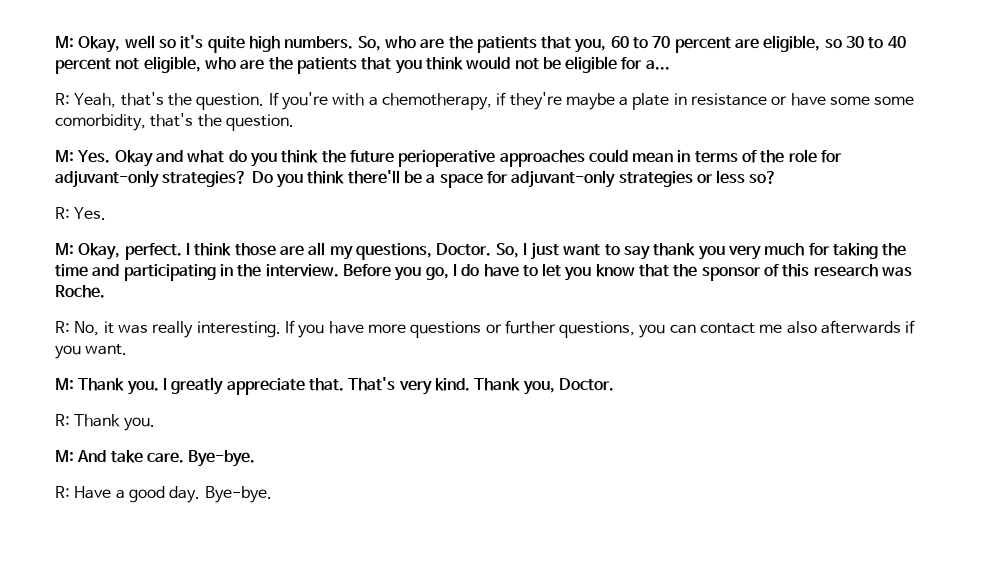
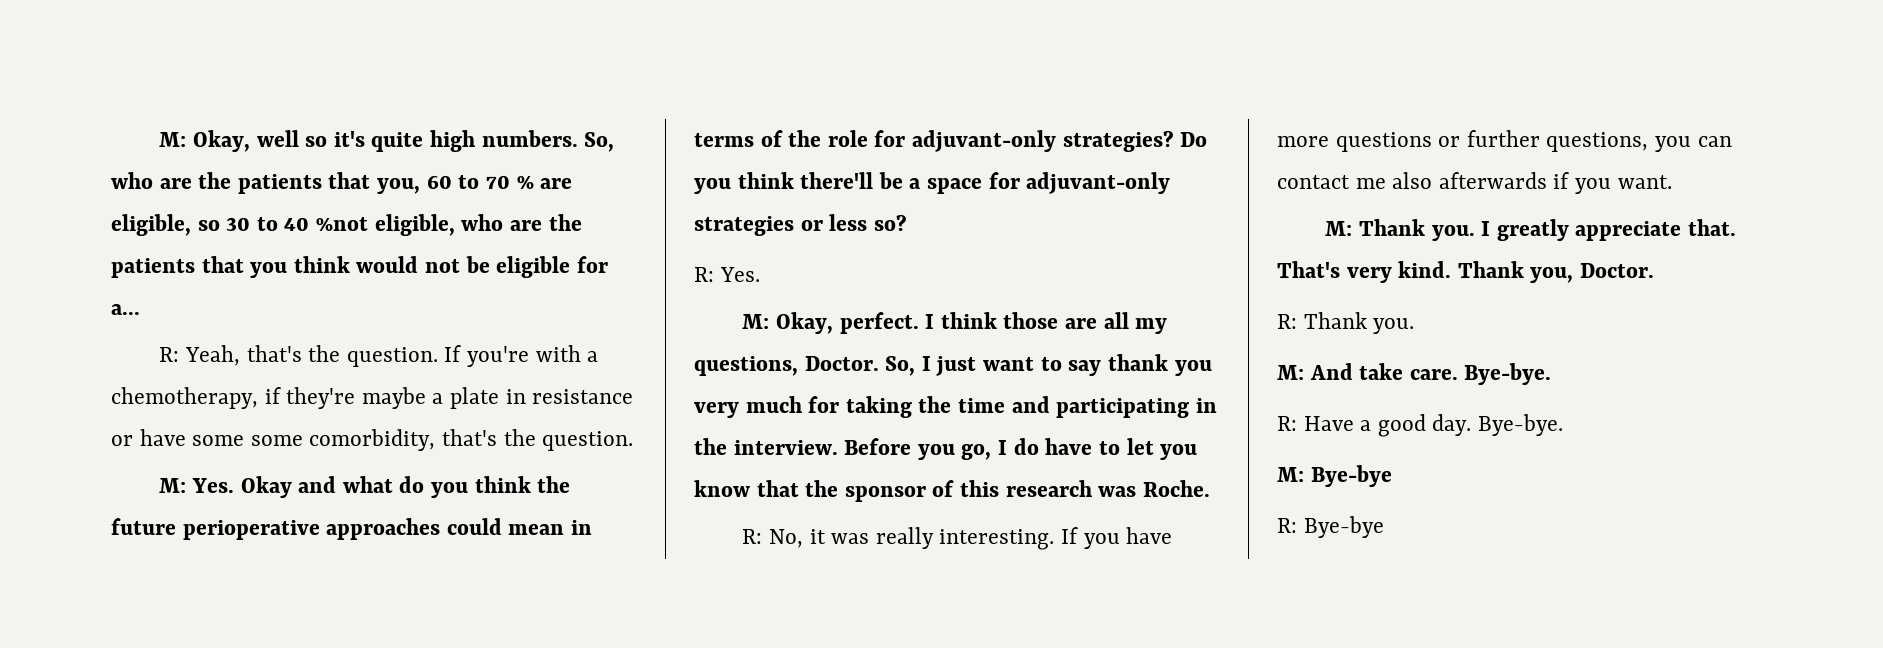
- So, who are the patients that you, 60 to 70 percent are eligible, so 30 to 40 percent not eligible, who are the patients that you think would not be eligible for a...
+ So, who are the patients that you, 60 to 70 % are eligible, so 30 to 40 %not eligible, who are the patients that you think would not be eligible for a...
+ M: Bye-bye
+ R: Bye-bye

